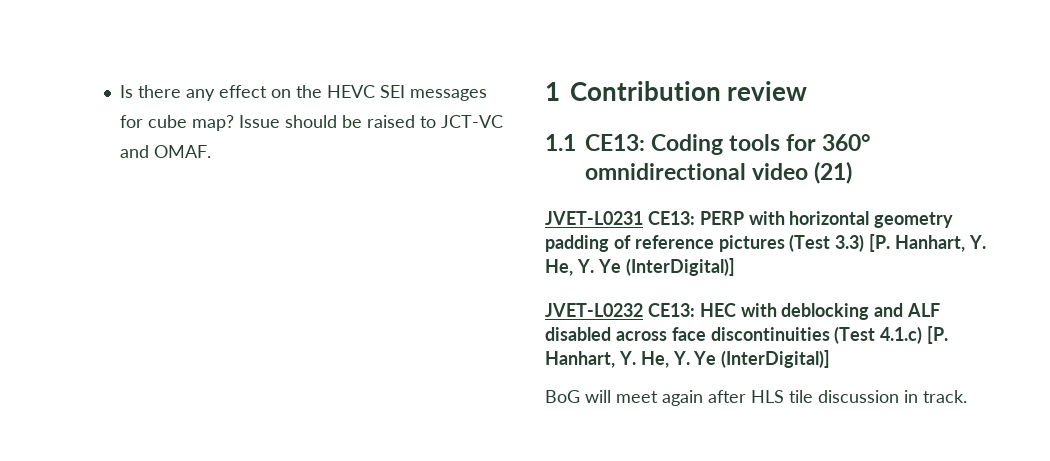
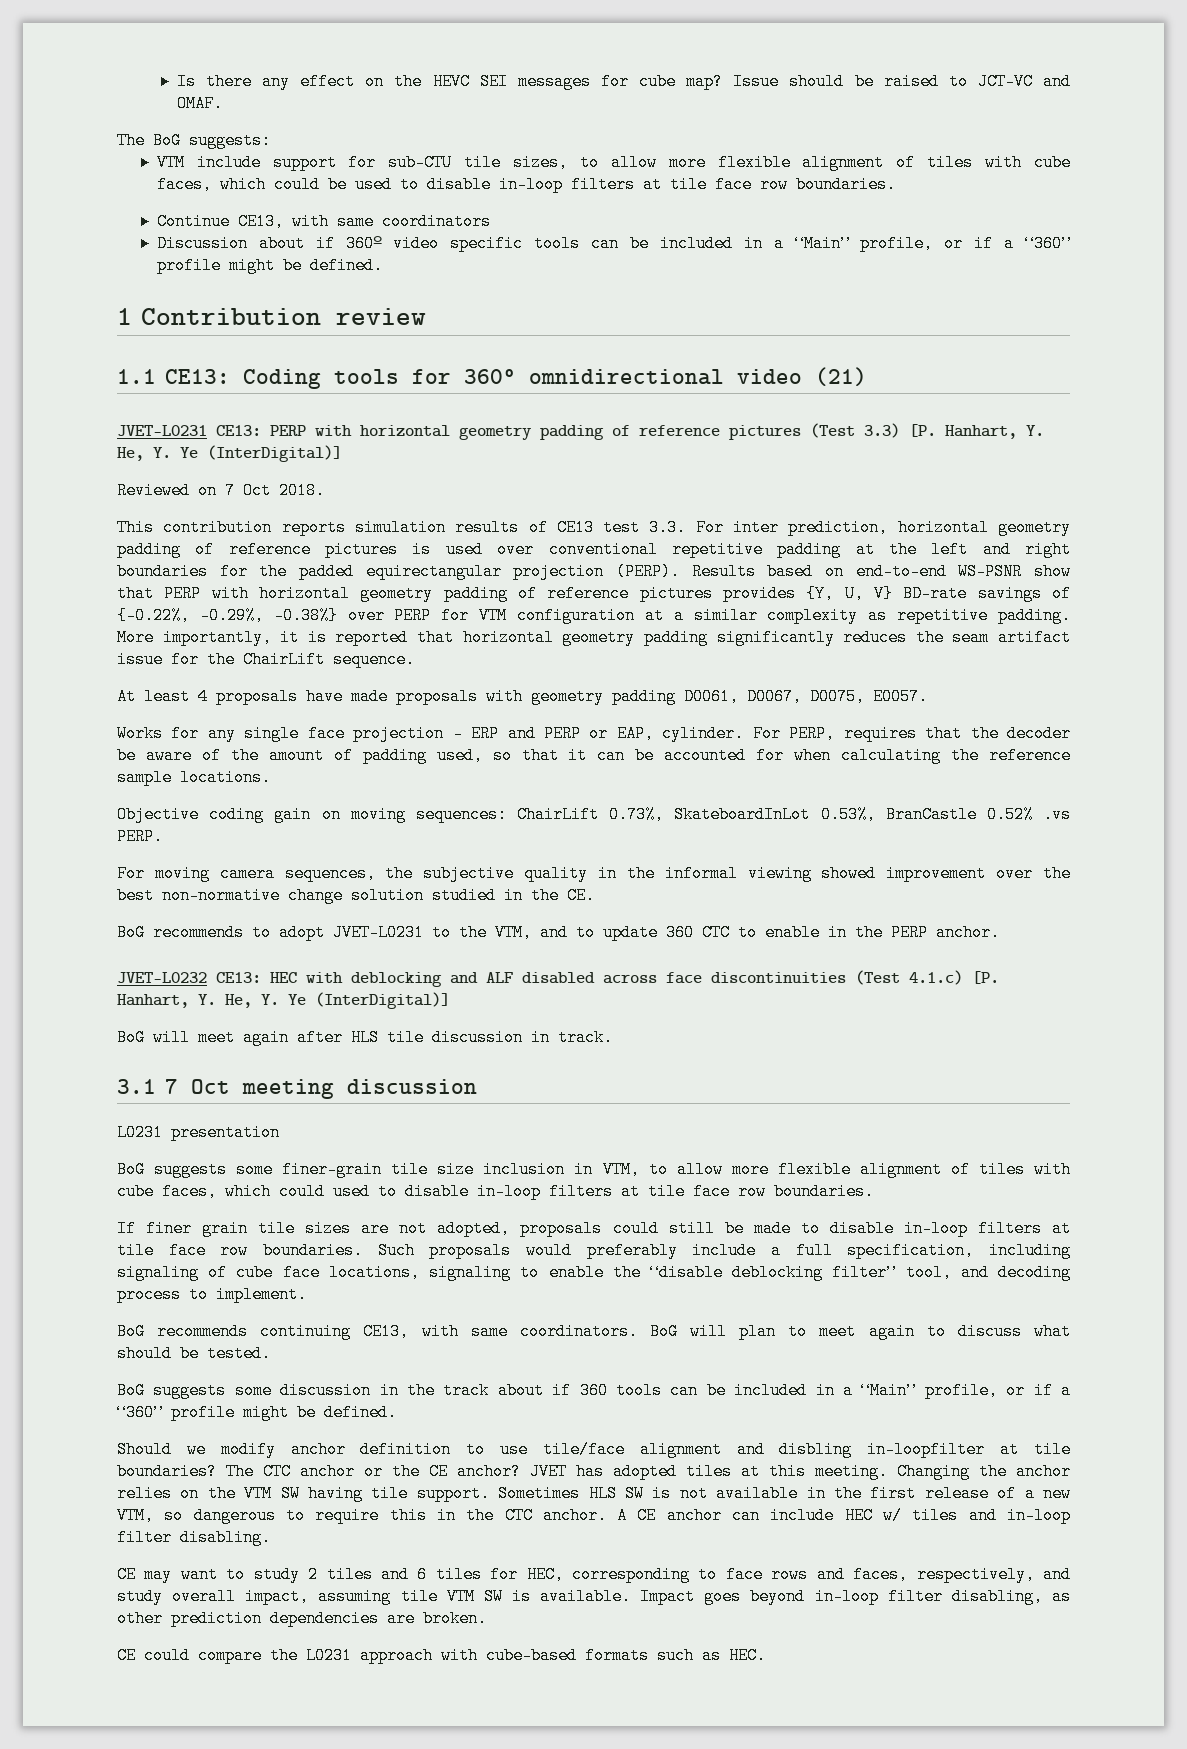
+ The BoG suggests:
+ VTM include support for sub-CTU tile sizes, to allow more flexible alignment of tiles with cube faces, which could be used to disable in-loop filters at tile face row boundaries.
+ Continue CE13, with same coordinators
+ Discussion about if 360º video specific tools can be included in a “Main” profile, or if a “360” profile might be defined.
+ Reviewed on 7 Oct 2018.
+ This contribution reports simulation results of CE13 test 3.3. For inter prediction, horizontal geometry padding of reference pictures is used over conventional repetitive padding at the left and right boundaries for the padded equirectangular projection (PERP). Results based on end-to-end WS-PSNR show that PERP with horizontal geometry padding of reference pictures provides {Y, U, V} BD-rate savings of {-0.22%, -0.29%, -0.38%} over PERP for VTM configuration at a similar complexity as repetitive padding. More importantly, it is reported that horizontal geometry padding significantly reduces the seam artifact issue for the ChairLift sequence.
+ At least 4 proposals have made proposals with geometry padding D0061, D0067, D0075, E0057.
+ Works for any single face projection - ERP and PERP or EAP, cylinder. For PERP, requires that the decoder be aware of the amount of padding used, so that it can be accounted for when calculating the reference sample locations.
+ Objective coding gain on moving sequences: ChairLift 0.73%, SkateboardInLot 0.53%, BranCastle 0.52% .vs PERP.
+ For moving camera sequences, the subjective quality in the informal viewing showed improvement over the best non-normative change solution studied in the CE.
+ BoG recommends to adopt JVET-L0231 to the VTM, and to update 360 CTC to enable in the PERP anchor.
+ 3.1 7 Oct meeting discussion
+ L0231 presentation
+ BoG suggests some finer-grain tile size inclusion in VTM, to allow more flexible alignment of tiles with cube faces, which could used to disable in-loop filters at tile face row boundaries.
+ If finer grain tile sizes are not adopted, proposals could still be made to disable in-loop filters at tile face row boundaries. Such proposals would preferably include a full specification, including signaling of cube face locations, signaling to enable the “disable deblocking filter” tool, and decoding process to implement.
+ BoG recommends continuing CE13, with same coordinators. BoG will plan to meet again to discuss what should be tested.
+ BoG suggests some discussion in the track about if 360 tools can be included in a “Main” profile, or if a “360” profile might be defined.
+ Should we modify anchor definition to use tile/face alignment and disbling in-loopfilter at tile boundaries? The CTC anchor or the CE anchor? JVET has adopted tiles at this meeting. Changing the anchor relies on the VTM SW having tile support. Sometimes HLS SW is not available in the first release of a new VTM, so dangerous to require this in the CTC anchor. A CE anchor can include HEC w/ tiles and in-loop filter disabling.
+ CE may want to study 2 tiles and 6 tiles for HEC, corresponding to face rows and faces, respectively, and study overall impact, assuming tile VTM SW is available. Impact goes beyond in-loop filter disabling, as other prediction dependencies are broken.
+ CE could compare the L0231 approach with cube-based formats such as HEC.

